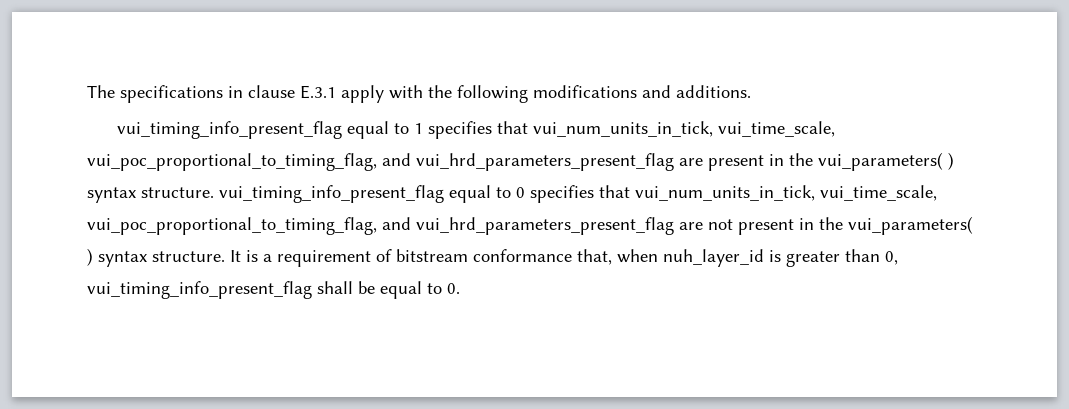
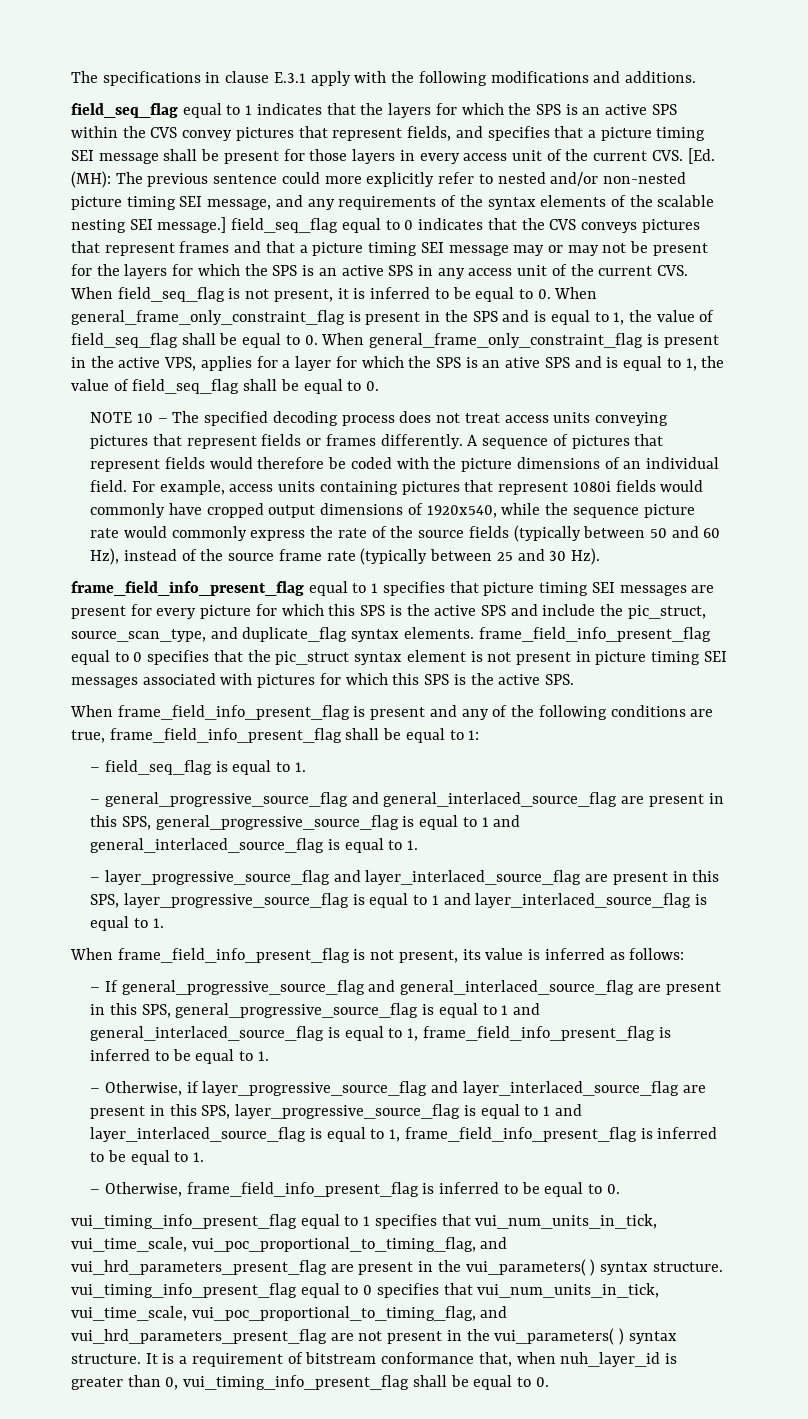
+ field_seq_flag equal to 1 indicates that the layers for which the SPS is an active SPS within the CVS convey pictures that represent fields, and specifies that a picture timing SEI message shall be present for those layers in every access unit of the current CVS. [Ed. (MH): The previous sentence could more explicitly refer to nested and/or non-nested picture timing SEI message, and any requirements of the syntax elements of the scalable nesting SEI message.] field_seq_flag equal to 0 indicates that the CVS conveys pictures that represent frames and that a picture timing SEI message may or may not be present for the layers for which the SPS is an active SPS in any access unit of the current CVS. When field_seq_flag is not present, it is inferred to be equal to 0. When general_frame_only_constraint_flag is present in the SPS and is equal to 1, the value of field_seq_flag shall be equal to 0. When general_frame_only_constraint_flag is present in the active VPS, applies for a layer for which the SPS is an ative SPS and is equal to 1, the value of field_seq_flag shall be equal to 0.
+ NOTE 10 – The specified decoding process does not treat access units conveying pictures that represent fields or frames differently. A sequence of pictures that represent fields would therefore be coded with the picture dimensions of an individual field. For example, access units containing pictures that represent 1080i fields would commonly have cropped output dimensions of 1920x540, while the sequence picture rate would commonly express the rate of the source fields (typically between 50 and 60 Hz), instead of the source frame rate (typically between 25 and 30 Hz).
+ frame_field_info_present_flag equal to 1 specifies that picture timing SEI messages are present for every picture for which this SPS is the active SPS and include the pic_struct, source_scan_type, and duplicate_flag syntax elements. frame_field_info_present_flag equal to 0 specifies that the pic_struct syntax element is not present in picture timing SEI messages associated with pictures for which this SPS is the active SPS.
+ When frame_field_info_present_flag is present and any of the following conditions are true, frame_field_info_present_flag shall be equal to 1:
+ – field_seq_flag is equal to 1.
+ – general_progressive_source_flag and general_interlaced_source_flag are present in this SPS, general_progressive_source_flag is equal to 1 and general_interlaced_source_flag is equal to 1.
+ – layer_progressive_source_flag and layer_interlaced_source_flag are present in this SPS, layer_progressive_source_flag is equal to 1 and layer_interlaced_source_flag is equal to 1.
+ When frame_field_info_present_flag is not present, its value is inferred as follows:
+ – If general_progressive_source_flag and general_interlaced_source_flag are present in this SPS, general_progressive_source_flag is equal to 1 and general_interlaced_source_flag is equal to 1, frame_field_info_present_flag is inferred to be equal to 1.
+ – Otherwise, if layer_progressive_source_flag and layer_interlaced_source_flag are present in this SPS, layer_progressive_source_flag is equal to 1 and layer_interlaced_source_flag is equal to 1, frame_field_info_present_flag is inferred to be equal to 1.
+ – Otherwise, frame_field_info_present_flag is inferred to be equal to 0.

